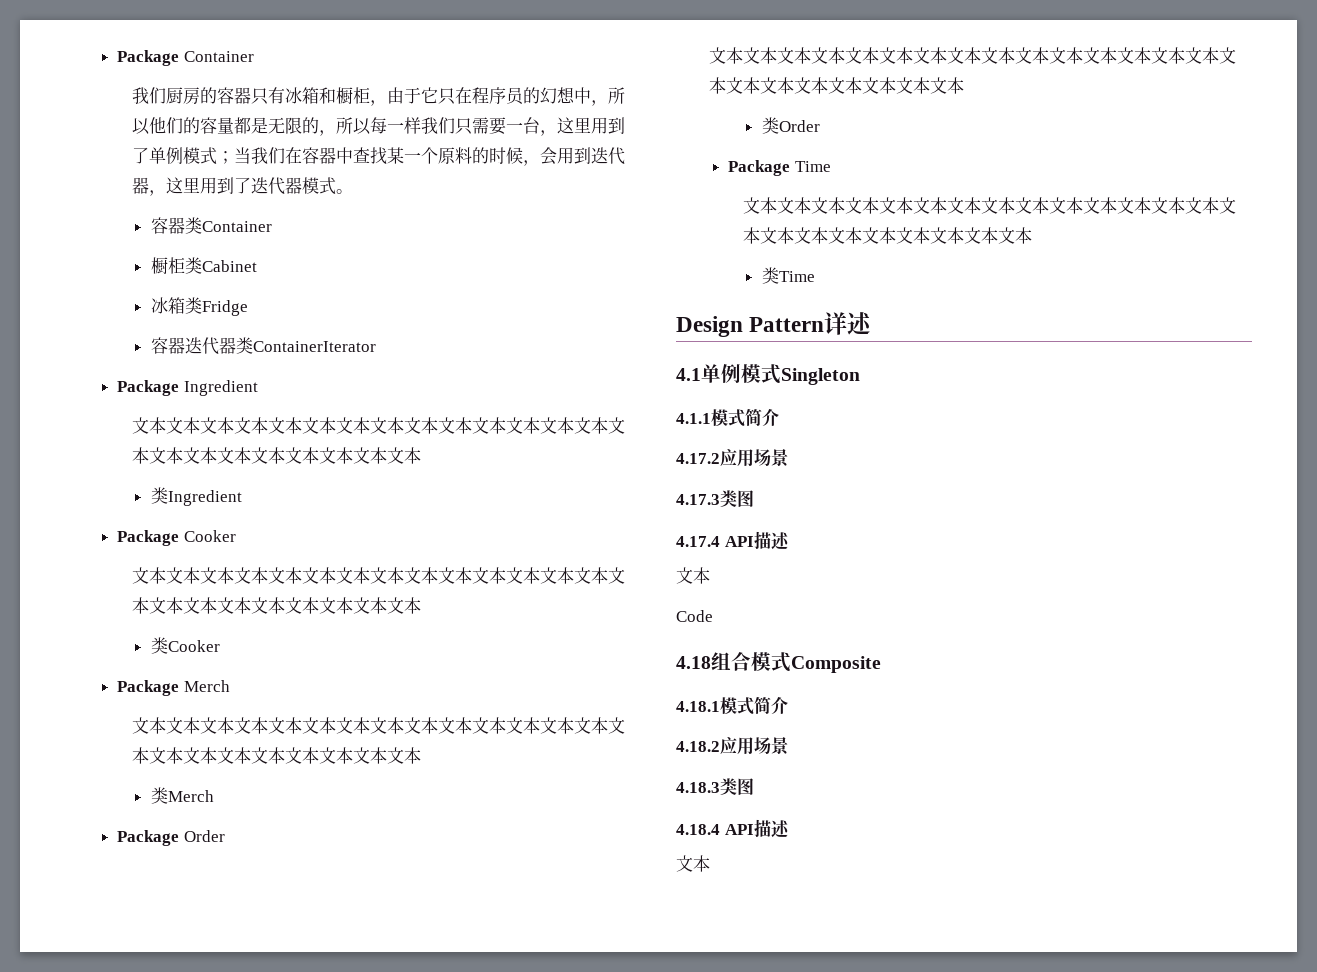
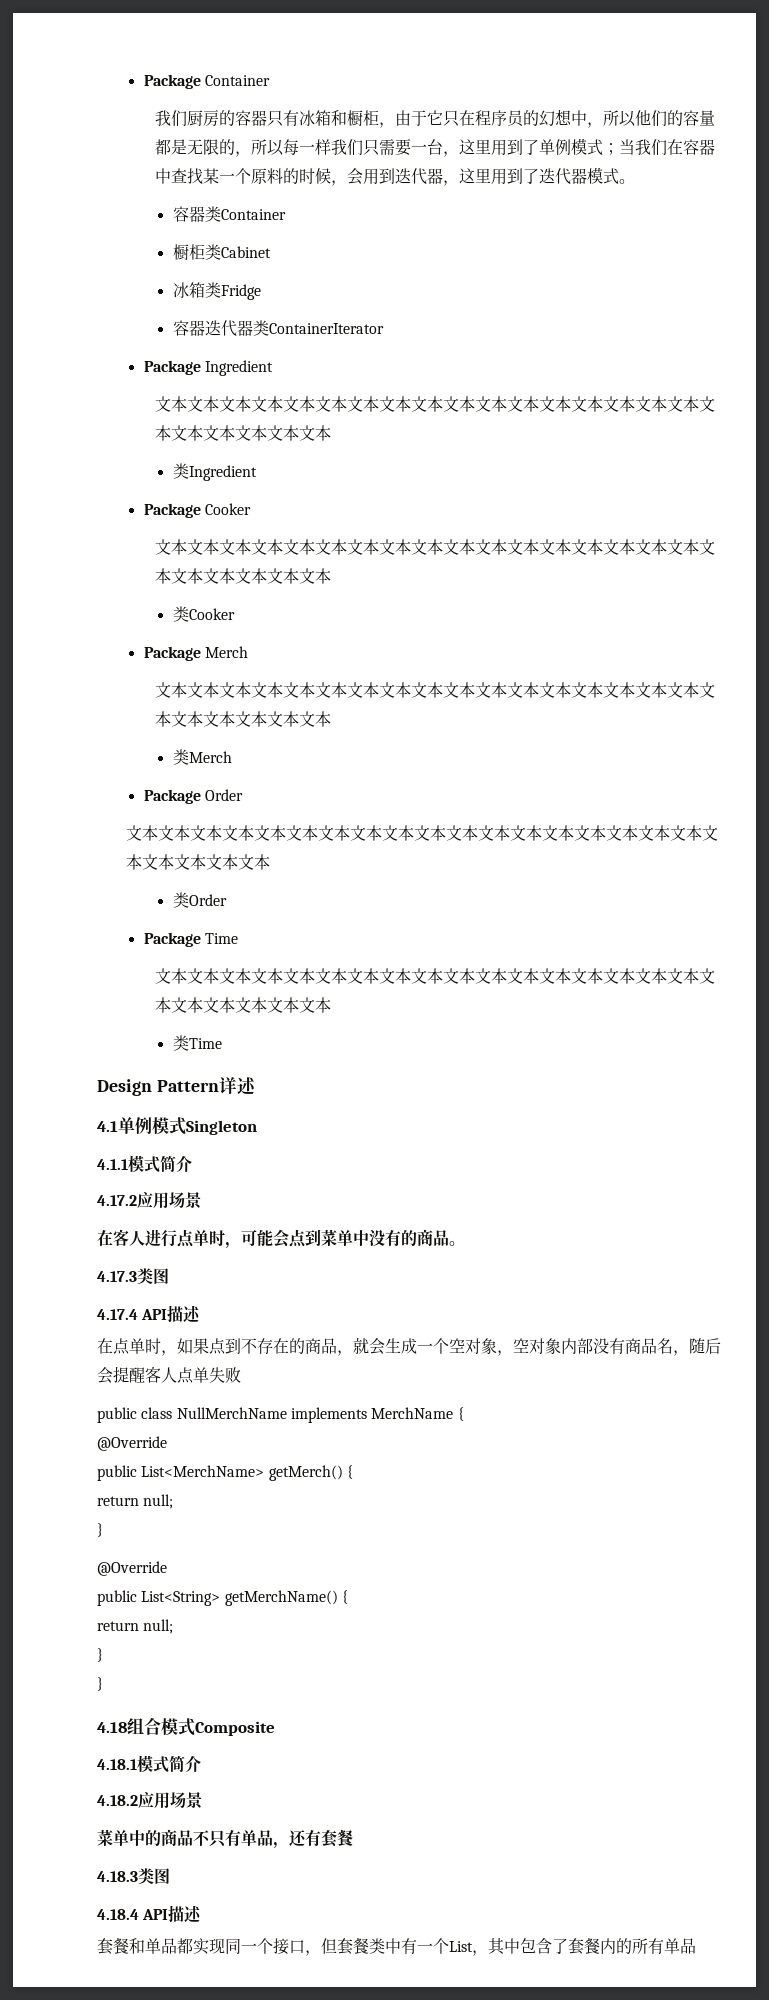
+ 在客人进行点单时，可能会点到菜单中没有的商品。
  4.17.4 API描述
- 文本
- Code
+ 在点单时，如果点到不存在的商品，就会生成一个空对象，空对象内部没有商品名，随后会提醒客人点单失败
+ public class NullMerchName implements MerchName {
+ @Override
+ public List<MerchName> getMerch() {
+ return null;
+ }
+ @Override
+ public List<String> getMerchName() {
+ return null;
+ }
+ }
+ 菜单中的商品不只有单品，还有套餐
  4.18.4 API描述
- 文本
+ 套餐和单品都实现同一个接口，但套餐类中有一个List，其中包含了套餐内的所有单品

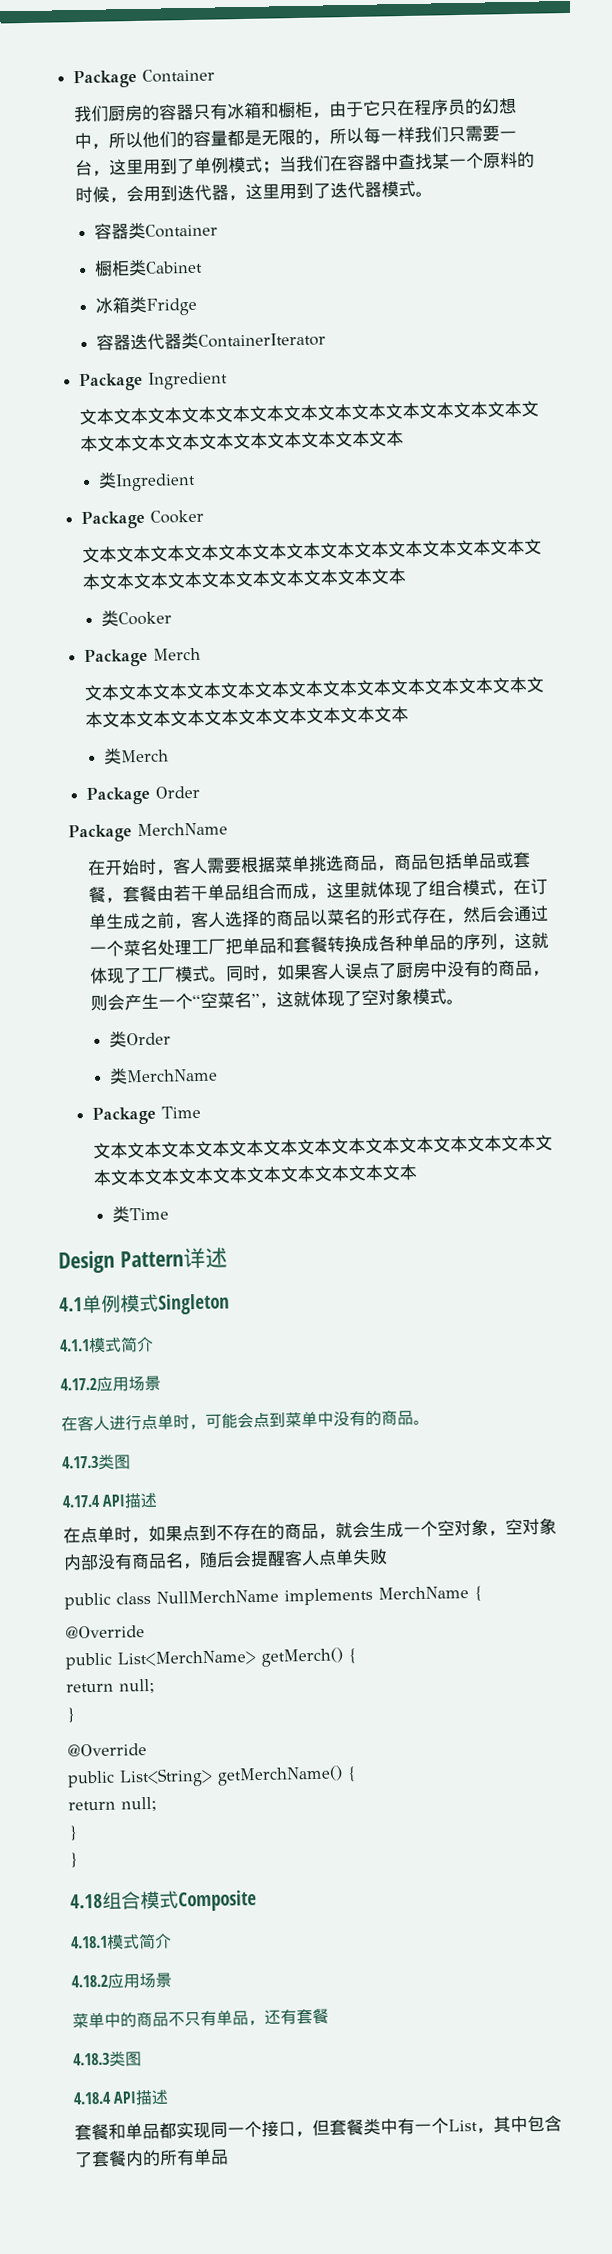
  Package Order
- 文本文本文本文本文本文本文本文本文本文本文本文本文本文本文本文本文本文本文本文本文本文本文本
+ Package MerchName
+ 在开始时，客人需要根据菜单挑选商品，商品包括单品或套餐，套餐由若干单品组合而成，这里就体现了组合模式，在订单生成之前，客人选择的商品以菜名的形式存在，然后会通过一个菜名处理工厂把单品和套餐转换成各种单品的序列，这就体现了工厂模式。同时，如果客人误点了厨房中没有的商品，则会产生一个“空菜名”，这就体现了空对象模式。
+ 类MerchName

